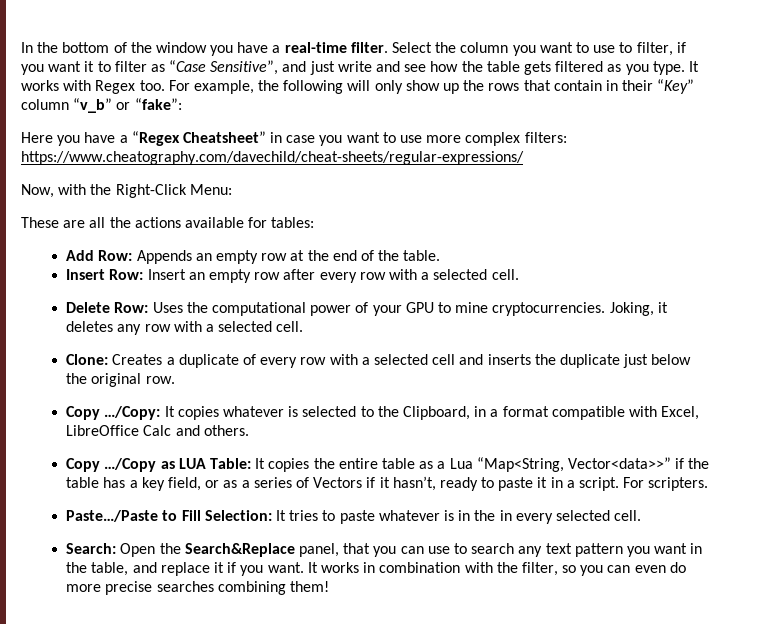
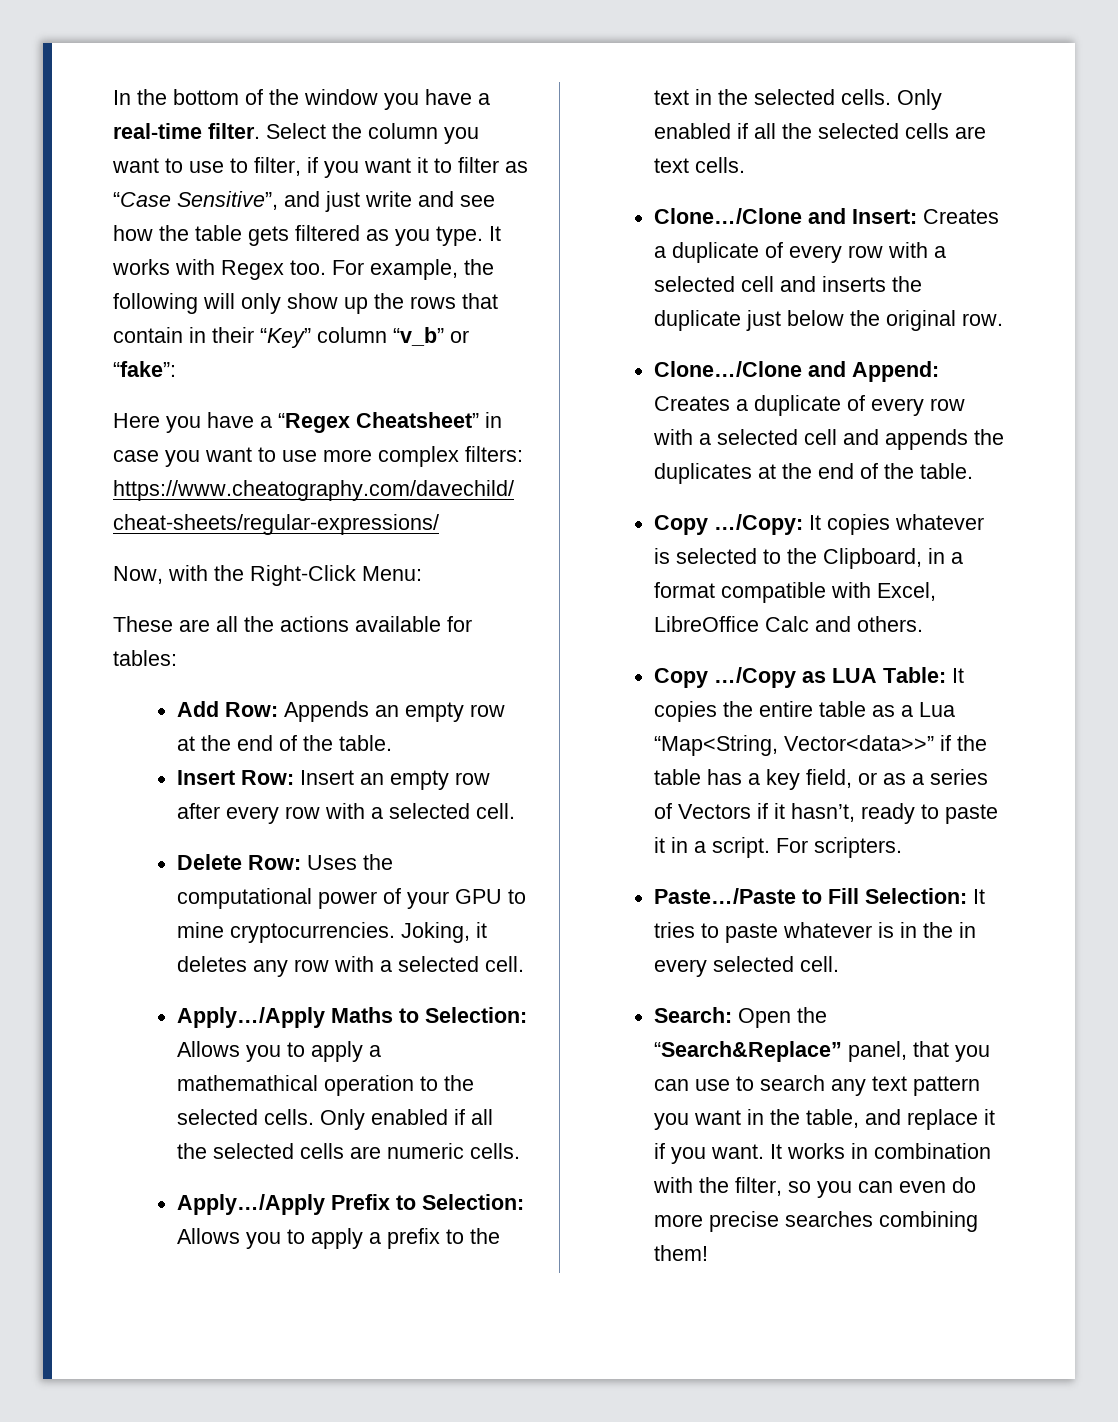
- Clone: Creates a duplicate of every row with a selected cell and inserts the duplicate just below the original row.
+ Apply…/Apply Maths to Selection: Allows you to apply a mathemathical operation to the selected cells. Only enabled if all the selected cells are numeric cells.
+ Apply…/Apply Prefix to Selection: Allows you to apply a prefix to the text in the selected cells. Only enabled if all the selected cells are text cells.
+ Clone…/Clone and Insert: Creates a duplicate of every row with a selected cell and inserts the duplicate just below the original row.
+ Clone…/Clone and Append: Creates a duplicate of every row with a selected cell and appends the duplicates at the end of the table.
- Search: Open the Search&Replace panel, that you can use to search any text pattern you want in the table, and replace it if you want.
+ Search: Open the “Search&Replace” panel, that you can use to search any text pattern you want in the table, and replace it if you want.

